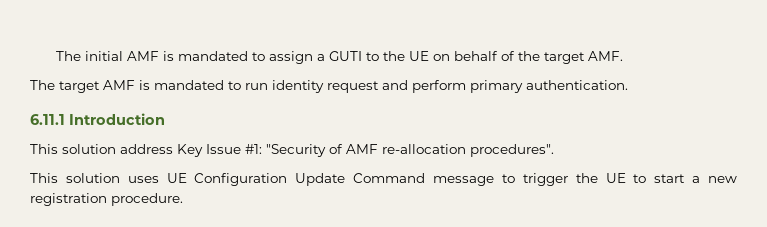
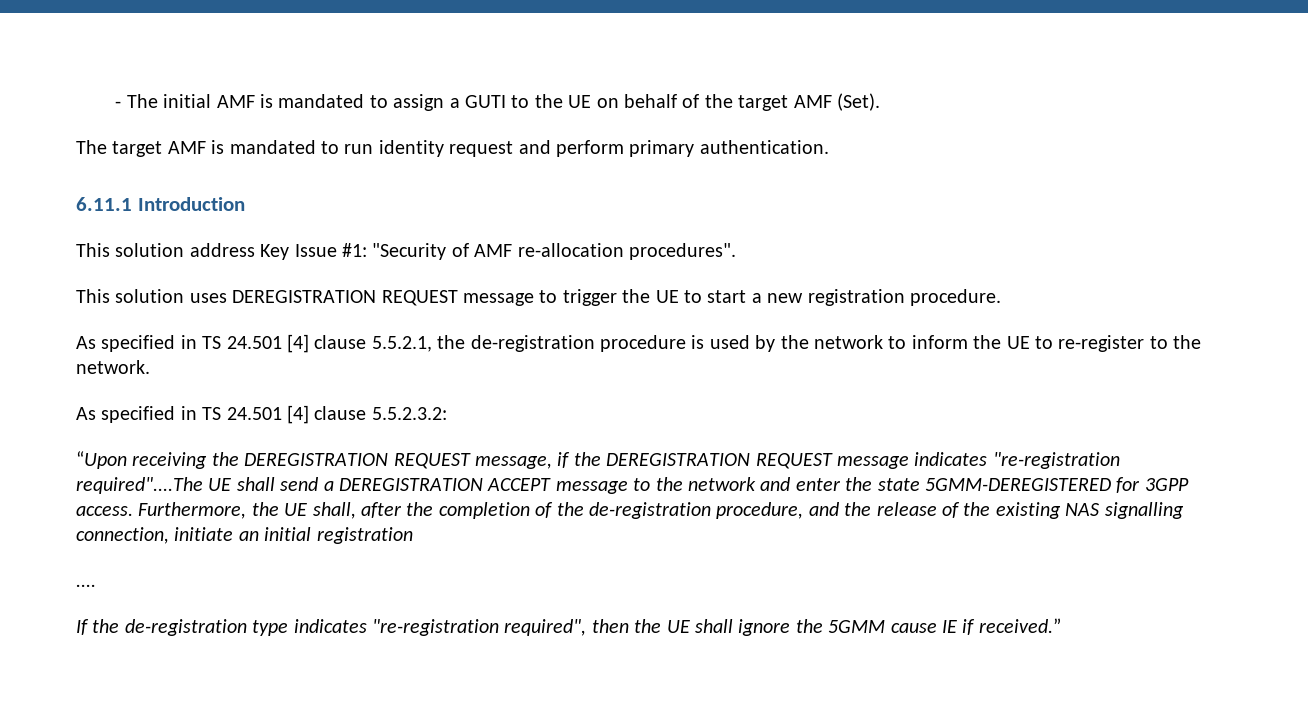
- The initial AMF is mandated to assign a GUTI to the UE on behalf of the target AMF.
+ - The initial AMF is mandated to assign a GUTI to the UE on behalf of the target AMF (Set).
- This solution uses UE Configuration Update Command message to trigger the UE to start a new registration procedure.
+ This solution uses DEREGISTRATION REQUEST message to trigger the UE to start a new registration procedure.
+ As specified in TS 24.501 [4] clause 5.5.2.1, the de-registration procedure is used by the network to inform the UE to re-register to the network.
+ As specified in TS 24.501 [4] clause 5.5.2.3.2:
+ “Upon receiving the DEREGISTRATION REQUEST message, if the DEREGISTRATION REQUEST message indicates "re-registration required"....The UE shall send a DEREGISTRATION ACCEPT message to the network and enter the state 5GMM-DEREGISTERED for 3GPP access. Furthermore, the UE shall, after the completion of the de-registration procedure, and the release of the existing NAS signalling connection, initiate an initial registration
+ ....
+ If the de-registration type indicates "re-registration required", then the UE shall ignore the 5GMM cause IE if received.”

